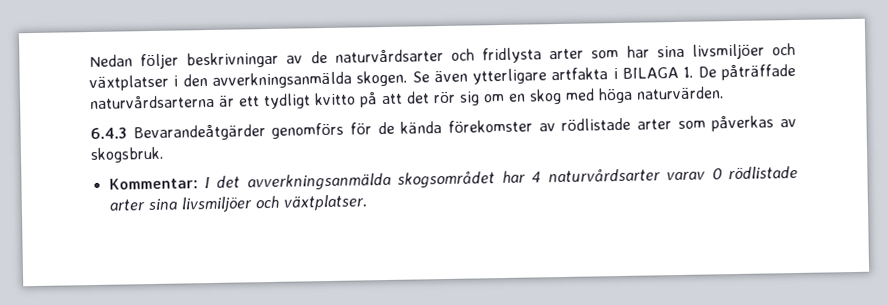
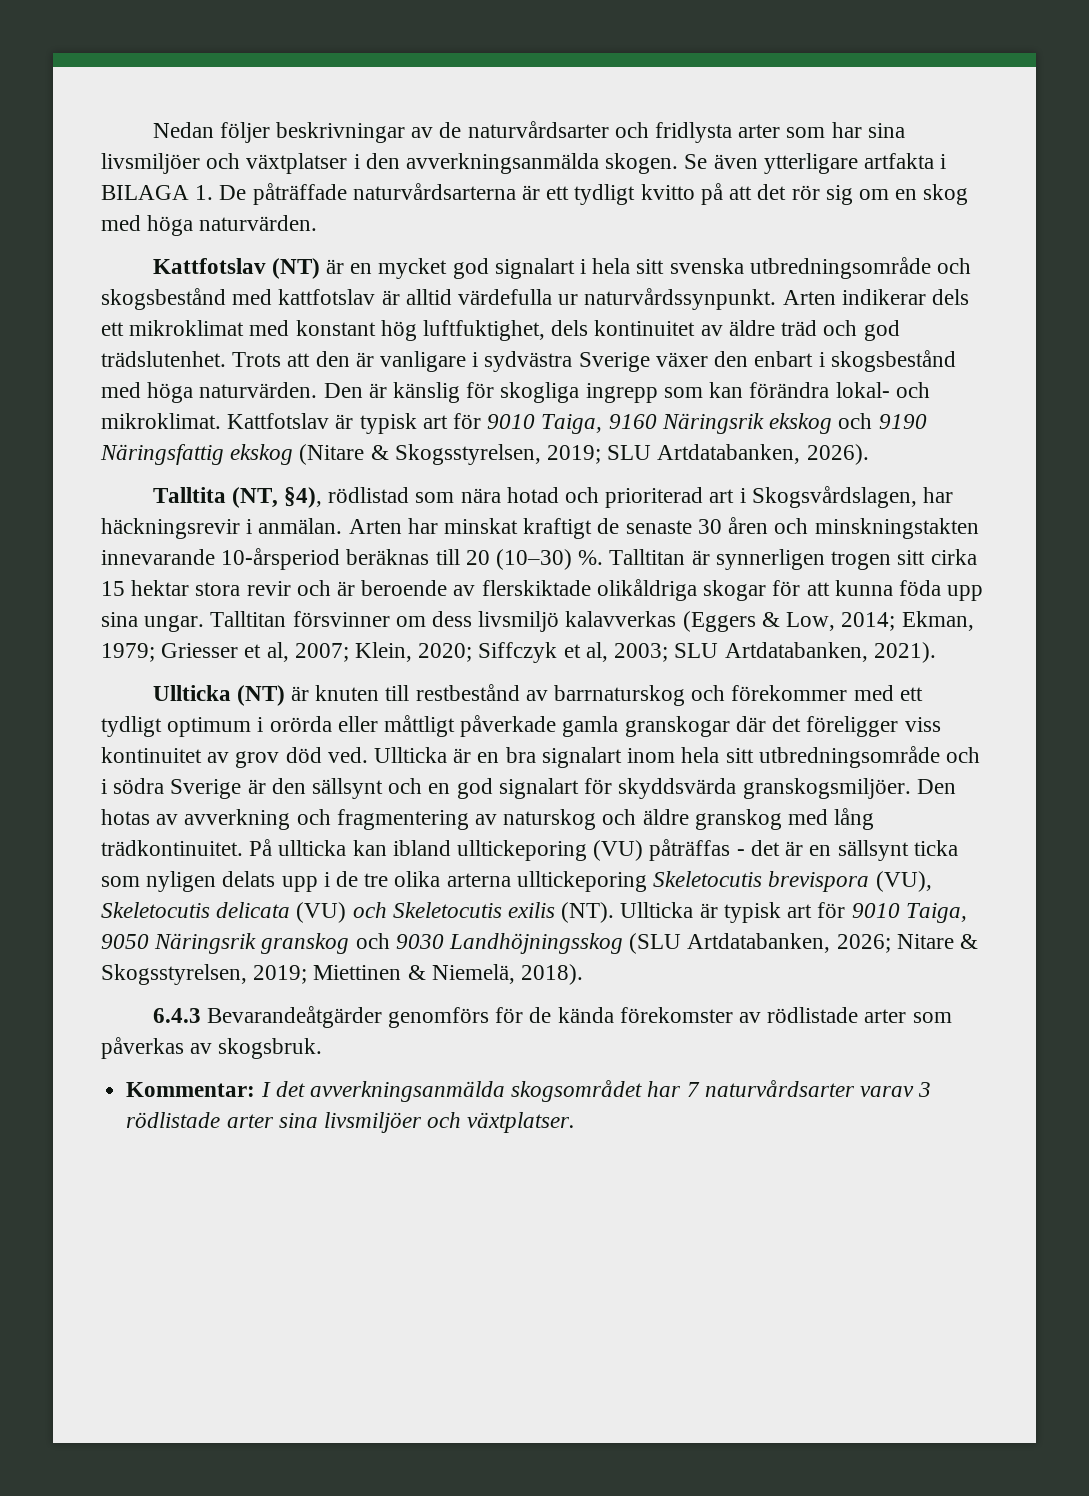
+ Kattfotslav (NT) är en mycket god signalart i hela sitt svenska utbredningsområde och skogsbestånd med kattfotslav är alltid värdefulla ur naturvårdssynpunkt. Arten indikerar dels ett mikroklimat med konstant hög luftfuktighet, dels kontinuitet av äldre träd och god trädslutenhet. Trots att den är vanligare i sydvästra Sverige växer den enbart i skogsbestånd med höga naturvärden. Den är känslig för skogliga ingrepp som kan förändra lokal- och mikroklimat. Kattfotslav är typisk art för 9010 Taiga, 9160 Näringsrik ekskog och 9190 Näringsfattig ekskog (Nitare & Skogsstyrelsen, 2019; SLU Artdatabanken, 2026).
+ Talltita (NT, §4), rödlistad som nära hotad och prioriterad art i Skogsvårdslagen, har häckningsrevir i anmälan. Arten har minskat kraftigt de senaste 30 åren och minskningstakten innevarande 10-årsperiod beräknas till 20 (10–30) %. Talltitan är synnerligen trogen sitt cirka 15 hektar stora revir och är beroende av flerskiktade olikåldriga skogar för att kunna föda upp sina ungar. Talltitan försvinner om dess livsmiljö kalavverkas (Eggers & Low, 2014; Ekman, 1979; Griesser et al, 2007; Klein, 2020; Siffczyk et al, 2003; SLU Artdatabanken, 2021).
+ Ullticka (NT) är knuten till restbestånd av barrnaturskog och förekommer med ett tydligt optimum i orörda eller måttligt påverkade gamla granskogar där det föreligger viss kontinuitet av grov död ved. Ullticka är en bra signalart inom hela sitt utbredningsområde och i södra Sverige är den sällsynt och en god signalart för skyddsvärda granskogsmiljöer. Den hotas av avverkning och fragmentering av naturskog och äldre granskog med lång trädkontinuitet. På ullticka kan ibland ulltickeporing (VU) påträffas - det är en sällsynt ticka som nyligen delats upp i de tre olika arterna ulltickeporing Skeletocutis brevispora (VU), Skeletocutis delicata (VU) och Skeletocutis exilis (NT). Ullticka är typisk art för 9010 Taiga, 9050 Näringsrik granskog och 9030 Landhöjningsskog (SLU Artdatabanken, 2026; Nitare & Skogsstyrelsen, 2019; Miettinen & Niemelä, 2018).
- Kommentar: I det avverkningsanmälda skogsområdet har 4 naturvårdsarter varav 0 rödlistade arter sina livsmiljöer och växtplatser.
+ Kommentar: I det avverkningsanmälda skogsområdet har 7 naturvårdsarter varav 3 rödlistade arter sina livsmiljöer och växtplatser.

